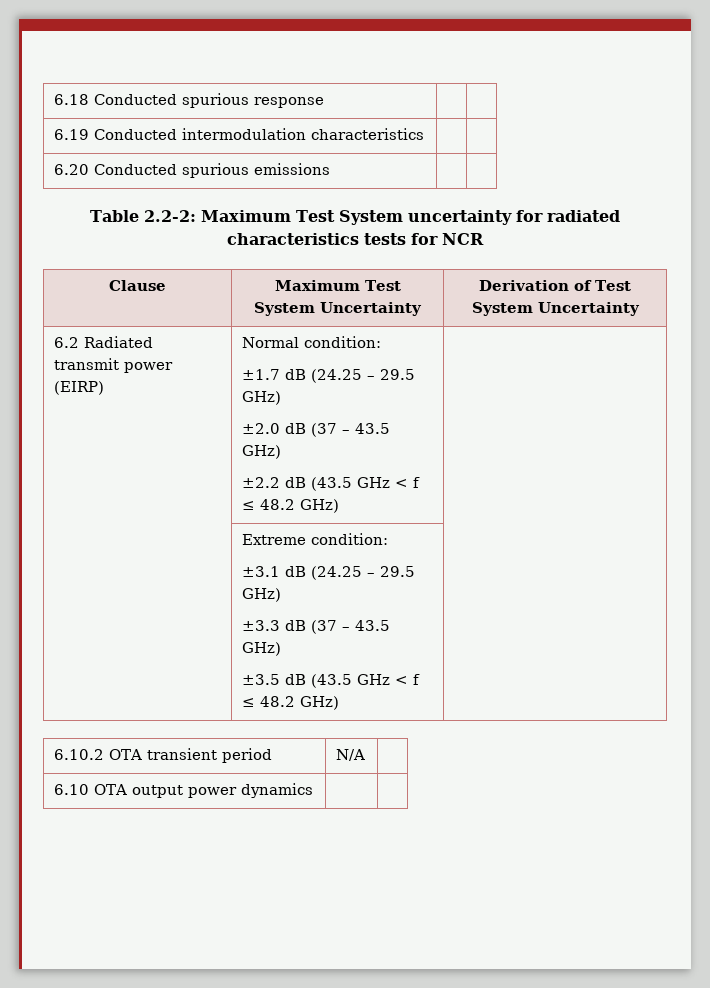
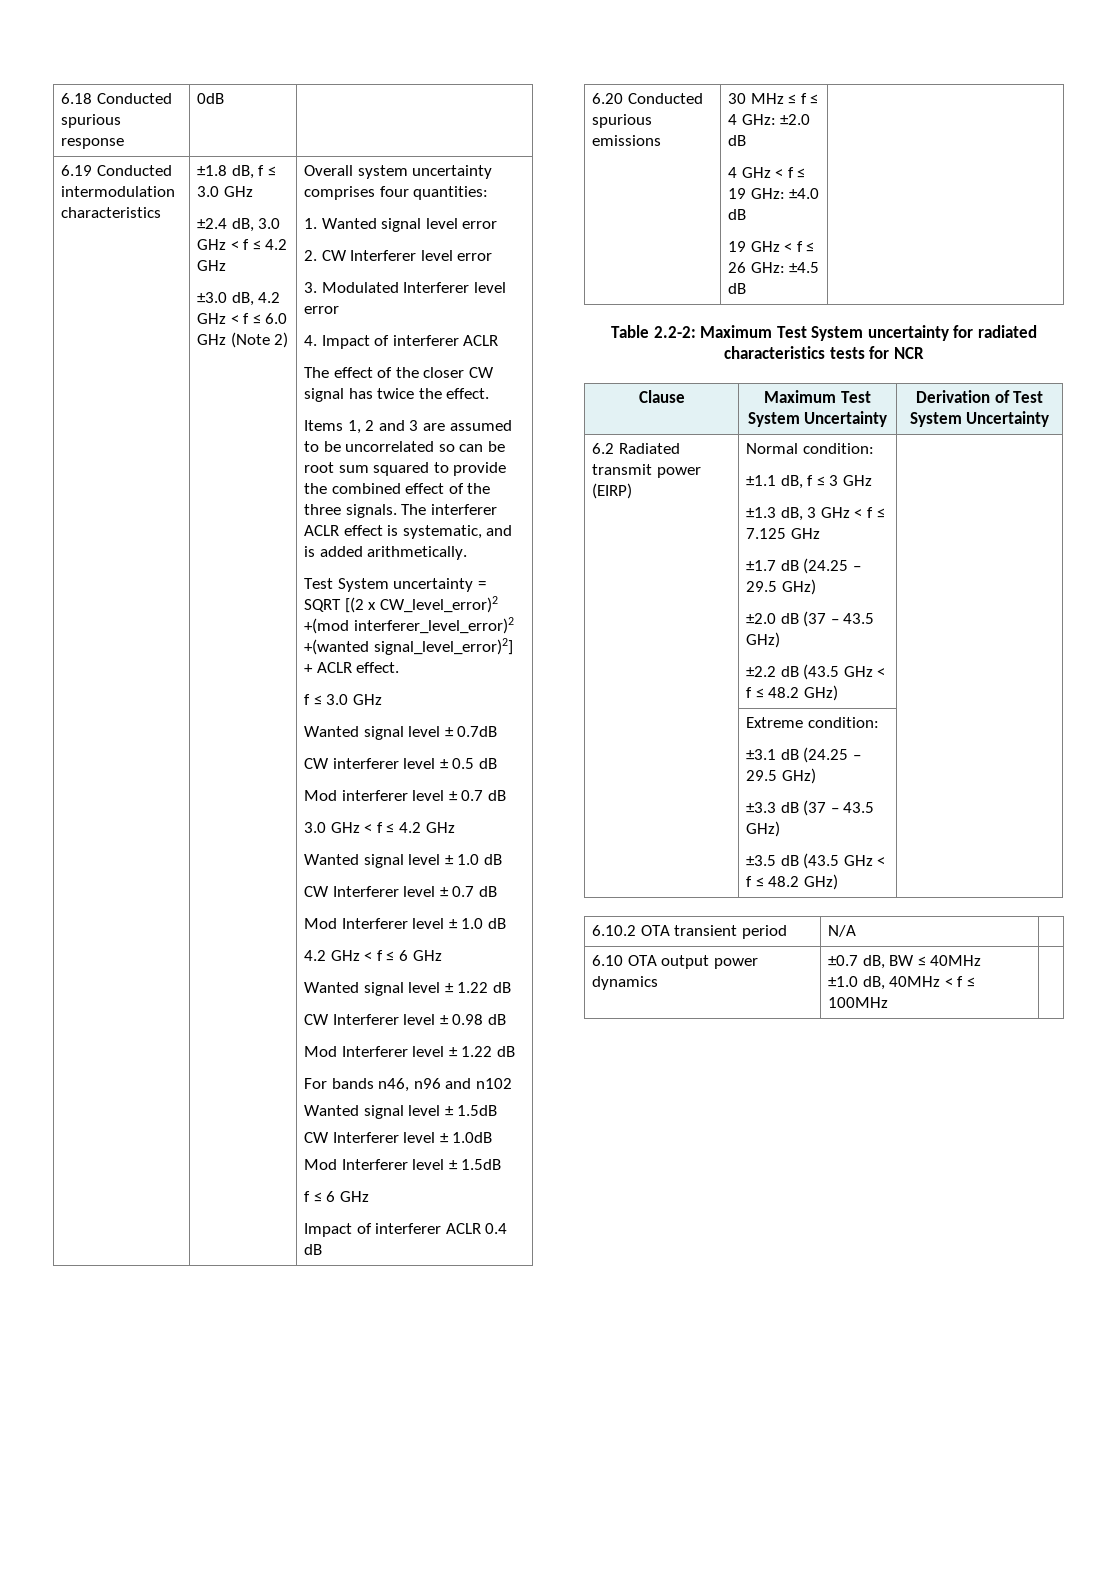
- 6.18 Conducted spurious response | |
+ 6.18 Conducted spurious response | 0dB |
- 6.20 Conducted spurious emissions | |
+ ±1.8 dB, f ≤ 3.0 GHz
+ ±2.4 dB, 3.0 GHz < f ≤ 4.2 GHz
+ ±3.0 dB, 4.2 GHz < f ≤ 6.0 GHz (Note 2) | Overall system uncertainty comprises four quantities:
+ 1. Wanted signal level error
+ 2. CW Interferer level error
+ 3. Modulated Interferer level error
+ 4. Impact of interferer ACLR
+ The effect of the closer CW signal has twice the effect.
+ Items 1, 2 and 3 are assumed to be uncorrelated so can be root sum squared to provide the combined effect of the three signals. The interferer ACLR effect is systematic, and is added arithmetically.
+ Test System uncertainty = SQRT [(2 x CW_level_error)2 +(mod interferer_level_error)2 +(wanted signal_level_error)2] + ACLR effect.
+ f ≤ 3.0 GHz
+ Wanted signal level ± 0.7dB
+ CW interferer level ± 0.5 dB
+ Mod interferer level ± 0.7 dB
+ 3.0 GHz < f ≤ 4.2 GHz
+ Wanted signal level ± 1.0 dB
+ CW Interferer level ± 0.7 dB
+ Mod Interferer level ± 1.0 dB
+ 4.2 GHz < f ≤ 6 GHz
+ Wanted signal level ± 1.22 dB
+ CW Interferer level ± 0.98 dB
+ Mod Interferer level ± 1.22 dB
+ For bands n46, n96 and n102
+ Wanted signal level ± 1.5dB
+ CW Interferer level ± 1.0dB
+ Mod Interferer level ± 1.5dB
+ f ≤ 6 GHz
+ Impact of interferer ACLR 0.4 dB
+ 6.20 Conducted spurious emissions | 30 MHz ≤ f ≤ 4 GHz: ±2.0 dB
+ 4 GHz < f ≤ 19 GHz: ±4.0 dB
+ 19 GHz < f ≤ 26 GHz: ±4.5 dB |
+ ±1.1 dB, f ≤ 3 GHz
+ ±1.3 dB, 3 GHz < f ≤ 7.125 GHz
- 6.10 OTA output power dynamics | |
+ 6.10 OTA output power dynamics | ±0.7 dB, BW ≤ 40MHz
+ ±1.0 dB, 40MHz < f ≤ 100MHz |

